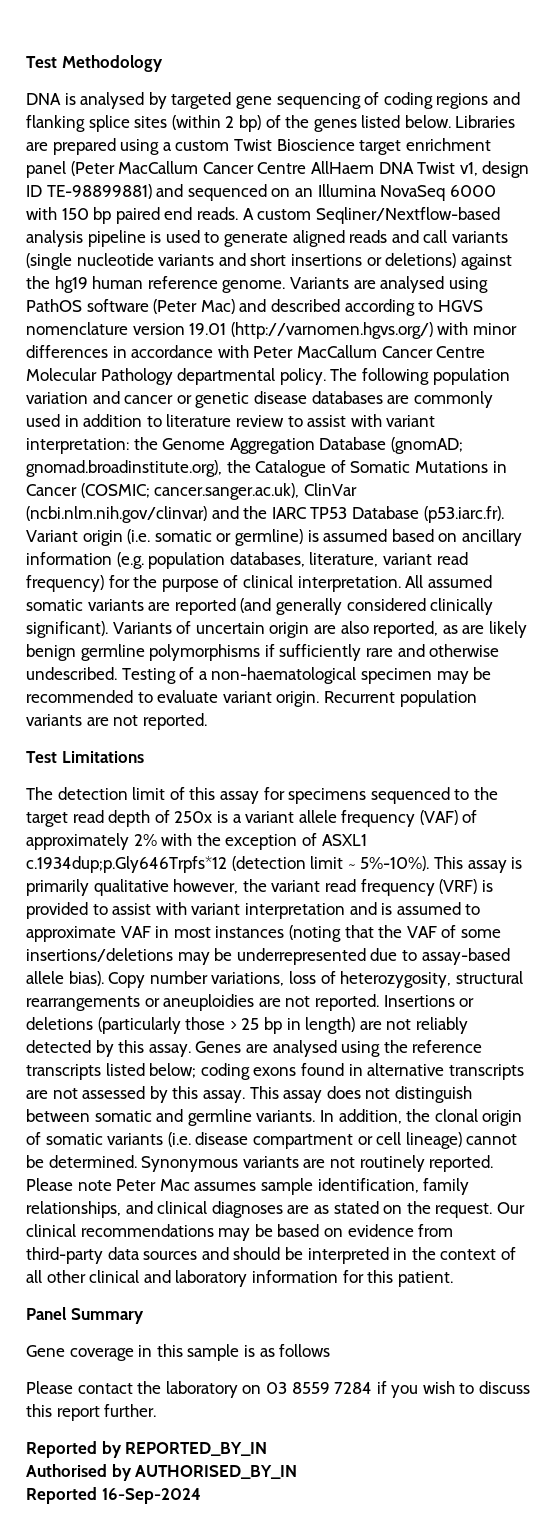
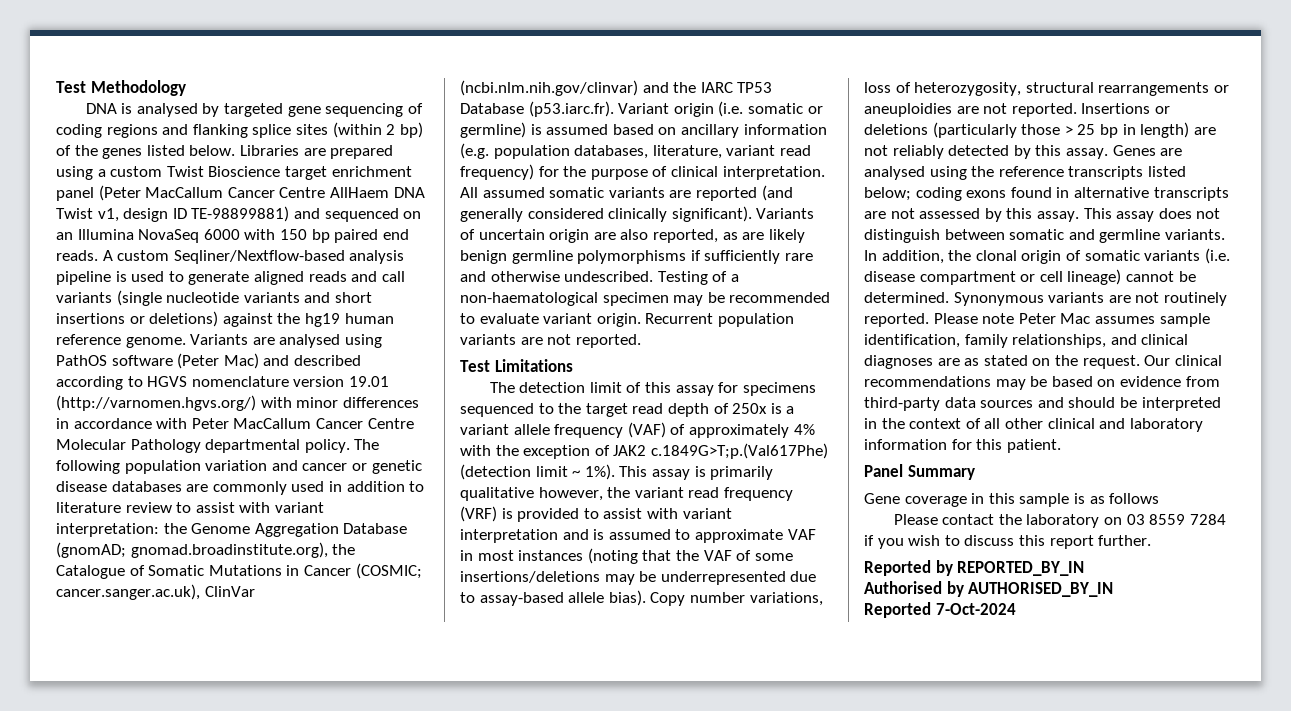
- The detection limit of this assay for specimens sequenced to the target read depth of 250x is a variant allele frequency (VAF) of approximately 2% with the exception of ASXL1 c.1934dup;p.Gly646Trpfs*12 (detection limit ~ 5%-10%).
+ The detection limit of this assay for specimens sequenced to the target read depth of 250x is a variant allele frequency (VAF) of approximately 4% with the exception of JAK2 c.1849G>T;p.(Val617Phe) (detection limit ~ 1%).
- Reported 16-Sep-2024
+ Reported 7-Oct-2024

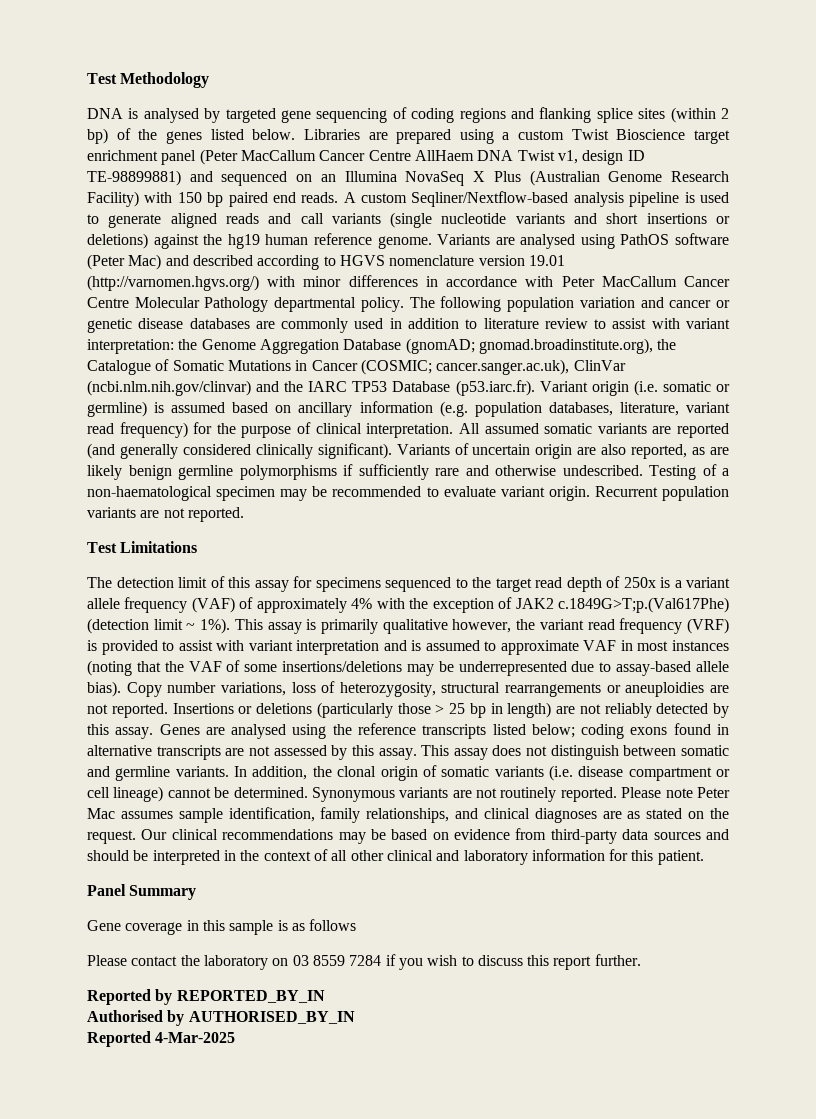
- Libraries are prepared using a custom Twist Bioscience target enrichment panel (Peter MacCallum Cancer Centre AllHaem DNA Twist v1, design ID TE-98899881) and sequenced on an Illumina NovaSeq 6000 with 150 bp paired end reads.
+ Libraries are prepared using a custom Twist Bioscience target enrichment panel (Peter MacCallum Cancer Centre AllHaem DNA Twist v1, design ID TE-98899881) and sequenced on an Illumina NovaSeq X Plus (Australian Genome Research Facility) with 150 bp paired end reads.
- Reported 7-Oct-2024
+ Reported 4-Mar-2025

